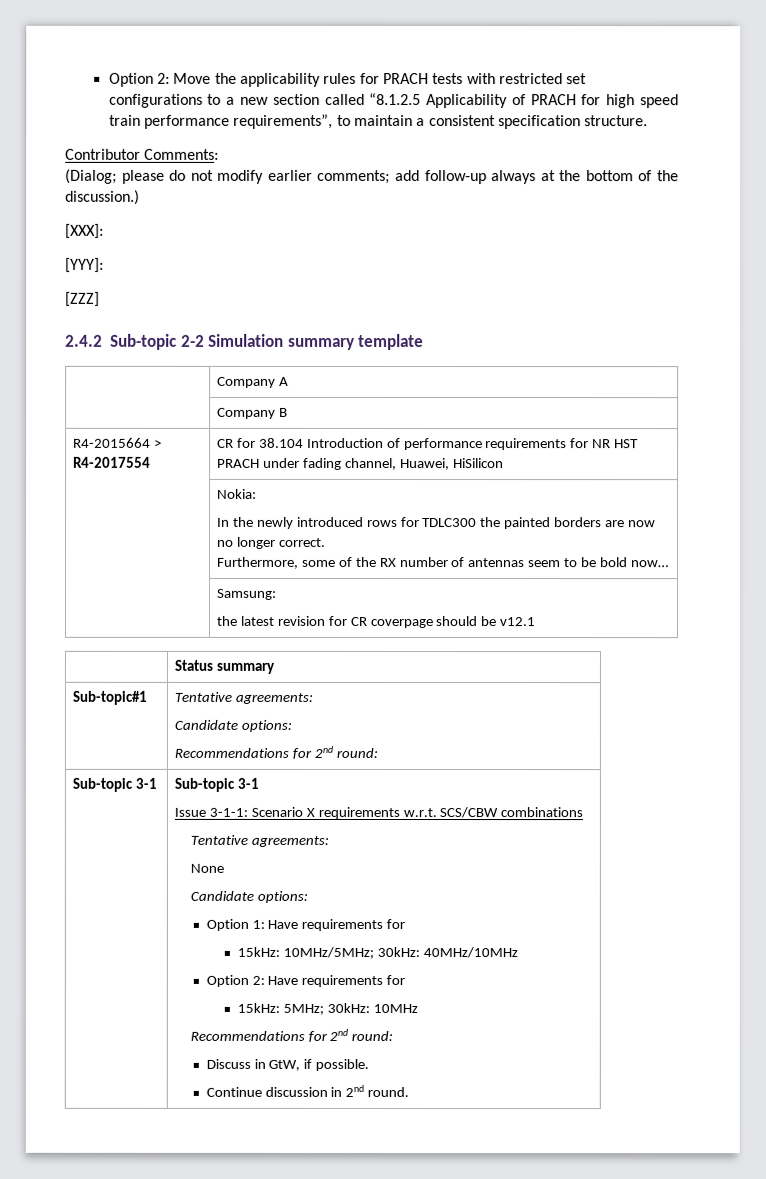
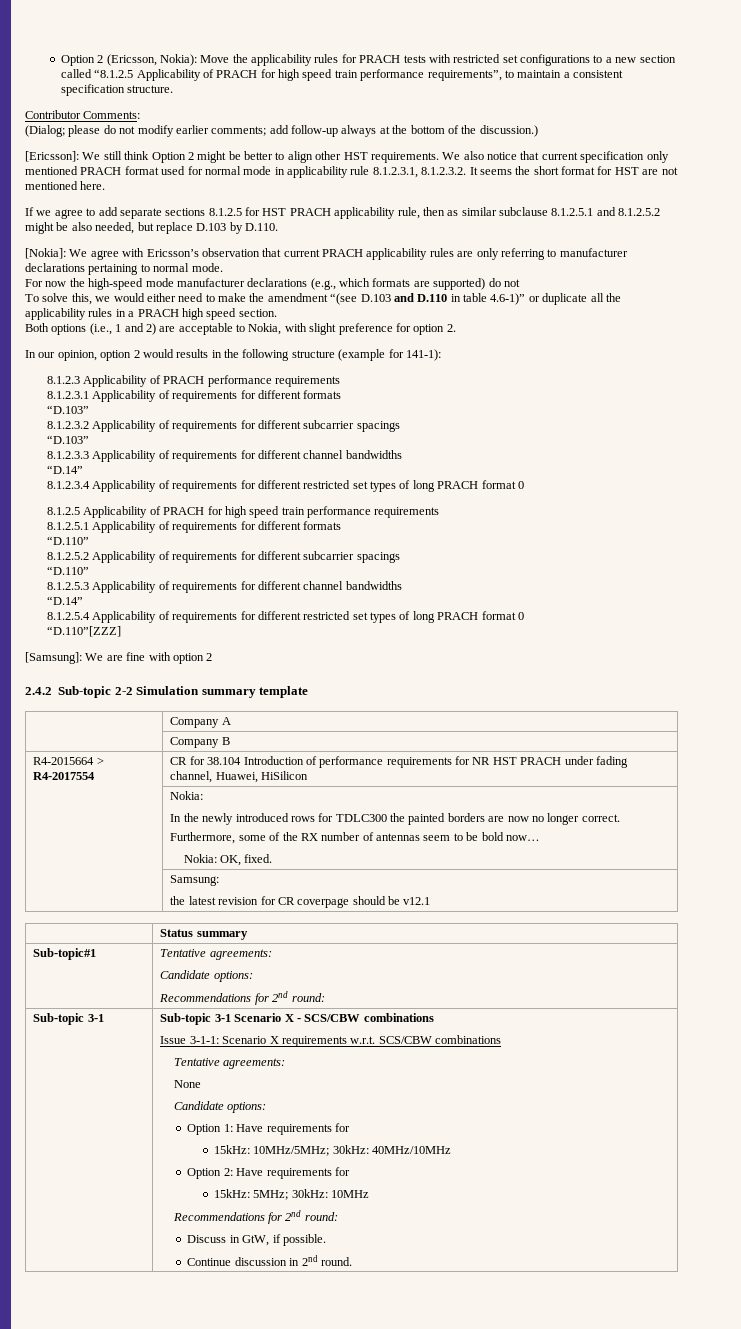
- Option 2: Move the applicability rules for PRACH tests with restricted set configurations to a new section called “8.1.2.5 Applicability of PRACH for high speed train performance requirements”, to maintain a consistent specification structure.
+ Option 2 (Ericsson, Nokia): Move the applicability rules for PRACH tests with restricted set configurations to a new section called “8.1.2.5 Applicability of PRACH for high speed train performance requirements”, to maintain a consistent specification structure.
- [XXX]:
- [YYY]:
- [ZZZ]
+ [Ericsson]: We still think Option 2 might be better to align other HST requirements. We also notice that current specification only mentioned PRACH format used for normal mode in applicability rule 8.1.2.3.1, 8.1.2.3.2. It seems the short format for HST are not mentioned here.
+ If we agree to add separate sections 8.1.2.5 for HST PRACH applicability rule, then as similar subclause 8.1.2.5.1 and 8.1.2.5.2 might be also needed, but replace D.103 by D.110.
+ [Nokia]: We agree with Ericsson’s observation that current PRACH applicability rules are only referring to manufacturer declarations pertaining to normal mode.
+ For now the high-speed mode manufacturer declarations (e.g., which formats are supported) do not
+ To solve this, we would either need to make the amendment “(see D.103 and D.110 in table 4.6-1)” or duplicate all the applicability rules in a PRACH high speed section.
+ Both options (i.e., 1 and 2) are acceptable to Nokia, with slight preference for option 2.
+ In our opinion, option 2 would results in the following structure (example for 141-1):
+ 8.1.2.3 Applicability of PRACH performance requirements
+ 8.1.2.3.1 Applicability of requirements for different formats
+ “D.103”
+ 8.1.2.3.2 Applicability of requirements for different subcarrier spacings
+ “D.103”
+ 8.1.2.3.3 Applicability of requirements for different channel bandwidths
+ “D.14”
+ 8.1.2.3.4 Applicability of requirements for different restricted set types of long PRACH format 0
+ 8.1.2.5 Applicability of PRACH for high speed train performance requirements
+ 8.1.2.5.1 Applicability of requirements for different formats
+ “D.110”
+ 8.1.2.5.2 Applicability of requirements for different subcarrier spacings
+ “D.110”
+ 8.1.2.5.3 Applicability of requirements for different channel bandwidths
+ “D.14”
+ 8.1.2.5.4 Applicability of requirements for different restricted set types of long PRACH format 0
+ “D.110”[ZZZ]
+ [Samsung]: We are fine with option 2
  | Nokia:
  In the newly introduced rows for TDLC300 the painted borders are now no longer correct.
  Furthermore, some of the RX number of antennas seem to be bold now…
+ Nokia: OK, fixed.
- Sub-topic 3-1 | Sub-topic 3-1
+ Sub-topic 3-1 | Sub-topic 3-1 Scenario X - SCS/CBW combinations

